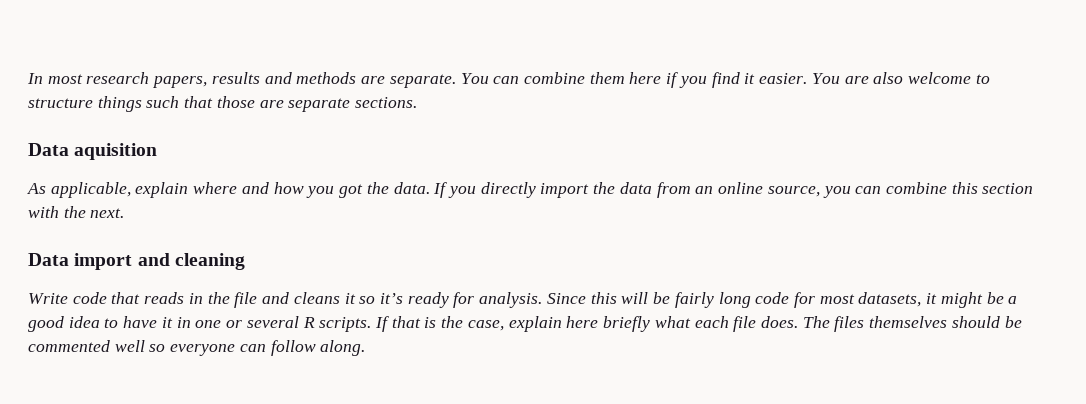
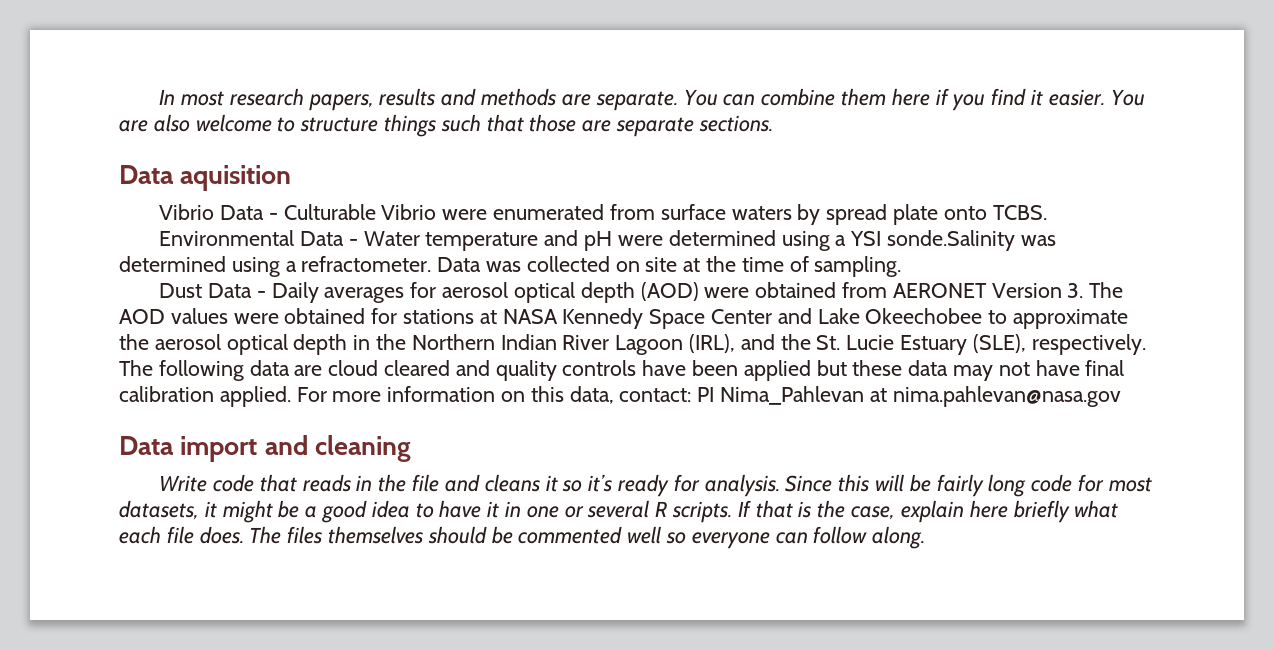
- As applicable, explain where and how you got the data. If you directly import the data from an online source, you can combine this section with the next.
+ Vibrio Data - Culturable Vibrio were enumerated from surface waters by spread plate onto TCBS.
+ Environmental Data - Water temperature and pH were determined using a YSI sonde.Salinity was determined using a refractometer. Data was collected on site at the time of sampling.
+ Dust Data - Daily averages for aerosol optical depth (AOD) were obtained from AERONET Version 3. The AOD values were obtained for stations at NASA Kennedy Space Center and Lake Okeechobee to approximate the aerosol optical depth in the Northern Indian River Lagoon (IRL), and the St. Lucie Estuary (SLE), respectively. The following data are cloud cleared and quality controls have been applied but these data may not have final calibration applied. For more information on this data, contact: PI Nima_Pahlevan at nima.pahlevan@nasa.gov

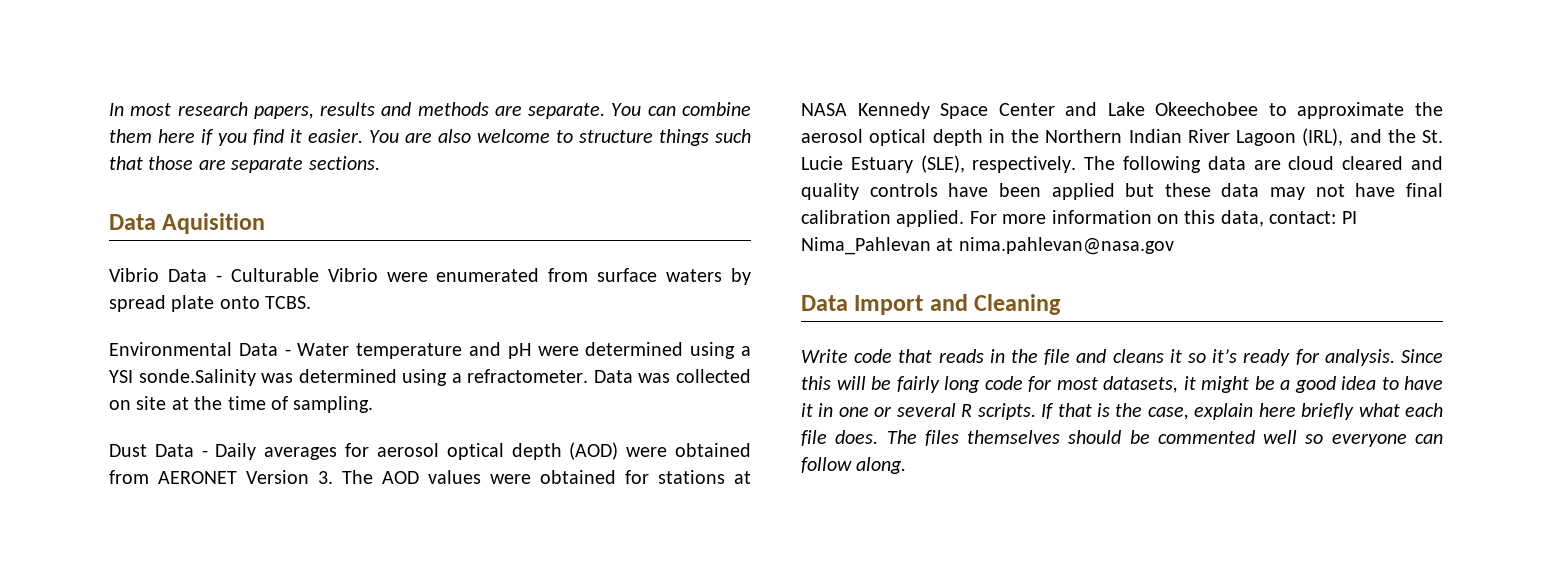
- Data aquisition
+ Data Aquisition
- Data import and cleaning
+ Data Import and Cleaning

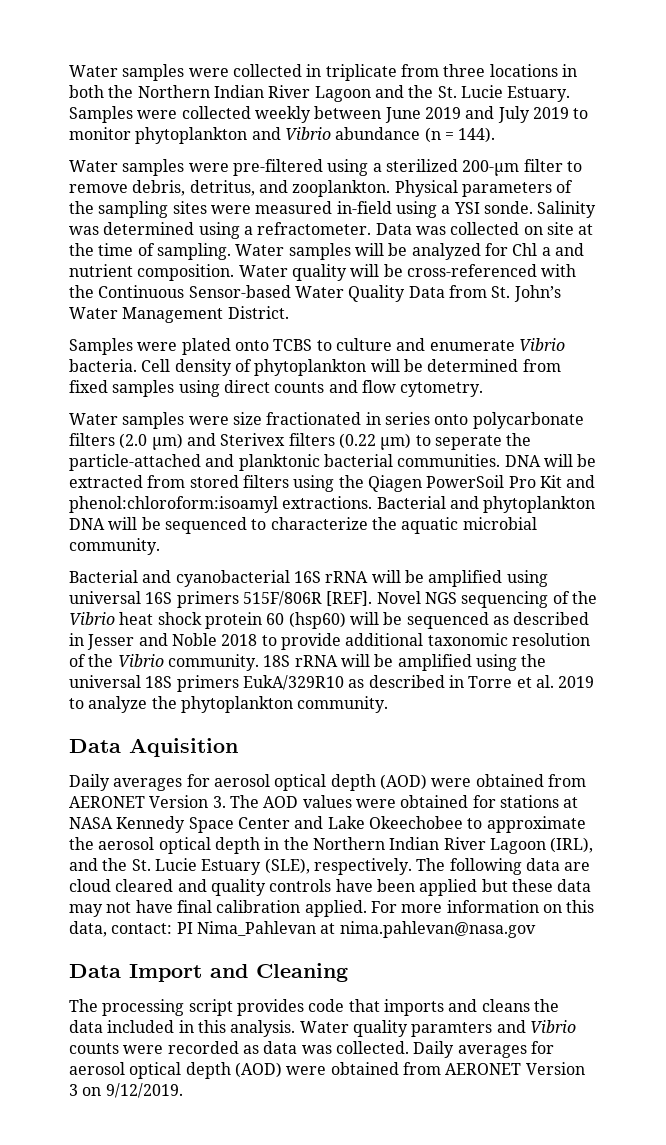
- In most research papers, results and methods are separate. You can combine them here if you find it easier. You are also welcome to structure things such that those are separate sections.
- Data Aquisition
- Vibrio Data - Culturable Vibrio were enumerated from surface waters by spread plate onto TCBS.
- Environmental Data - Water temperature and pH were determined using a YSI sonde.Salinity was determined using a refractometer.
+ Water samples were collected in triplicate from three locations in both the Northern Indian River Lagoon and the St. Lucie Estuary. Samples were collected weekly between June 2019 and July 2019 to monitor phytoplankton and Vibrio abundance (n = 144).
+ Water samples were pre-filtered using a sterilized 200-µm filter to remove debris, detritus, and zooplankton. Physical parameters of the sampling sites were measured in-field using a YSI sonde. Salinity was determined using a refractometer.
- Data was collected on site at the time of sampling.
- Dust Data - Daily averages for aerosol optical depth (AOD) were obtained from AERONET Version 3. The AOD values were obtained for stations at NASA Kennedy Space Center and Lake Okeechobee to approximate the aerosol optical depth in the Northern Indian River Lagoon (IRL), and the St. Lucie Estuary (SLE), respectively.
+ Data was collected on site at the time of sampling. Water samples will be analyzed for Chl a and nutrient composition. Water quality will be cross-referenced with the Continuous Sensor-based Water Quality Data from St. John’s Water Management District.
+ Samples were plated onto TCBS to culture and enumerate Vibrio bacteria. Cell density of phytoplankton will be determined from fixed samples using direct counts and flow cytometry.
+ Water samples were size fractionated in series onto polycarbonate filters (2.0 µm) and Sterivex filters (0.22 µm) to seperate the particle-attached and planktonic bacterial communities. DNA will be extracted from stored filters using the Qiagen PowerSoil Pro Kit and phenol:chloroform:isoamyl extractions. Bacterial and phytoplankton DNA will be sequenced to characterize the aquatic microbial community.
+ Bacterial and cyanobacterial 16S rRNA will be amplified using universal 16S primers 515F/806R [REF]. Novel NGS sequencing of the Vibrio heat shock protein 60 (hsp60) will be sequenced as described in Jesser and Noble 2018 to provide additional taxonomic resolution of the Vibrio community. 18S rRNA will be amplified using the universal 18S primers EukA/329R10 as described in Torre et al. 2019 to analyze the phytoplankton community.
+ Data Aquisition
+ Daily averages for aerosol optical depth (AOD) were obtained from AERONET Version 3. The AOD values were obtained for stations at NASA Kennedy Space Center and Lake Okeechobee to approximate the aerosol optical depth in the Northern Indian River Lagoon (IRL), and the St. Lucie Estuary (SLE), respectively.
- Write code that reads in the file and cleans it so it’s ready for analysis. Since this will be fairly long code for most datasets, it might be a good idea to have it in one or several R scripts. If that is the case, explain here briefly what each file does. The files themselves should be commented well so everyone can follow along.
+ The processing script provides code that imports and cleans the data included in this analysis. Water quality paramters and Vibrio counts were recorded as data was collected. Daily averages for aerosol optical depth (AOD) were obtained from AERONET Version 3 on 9/12/2019.

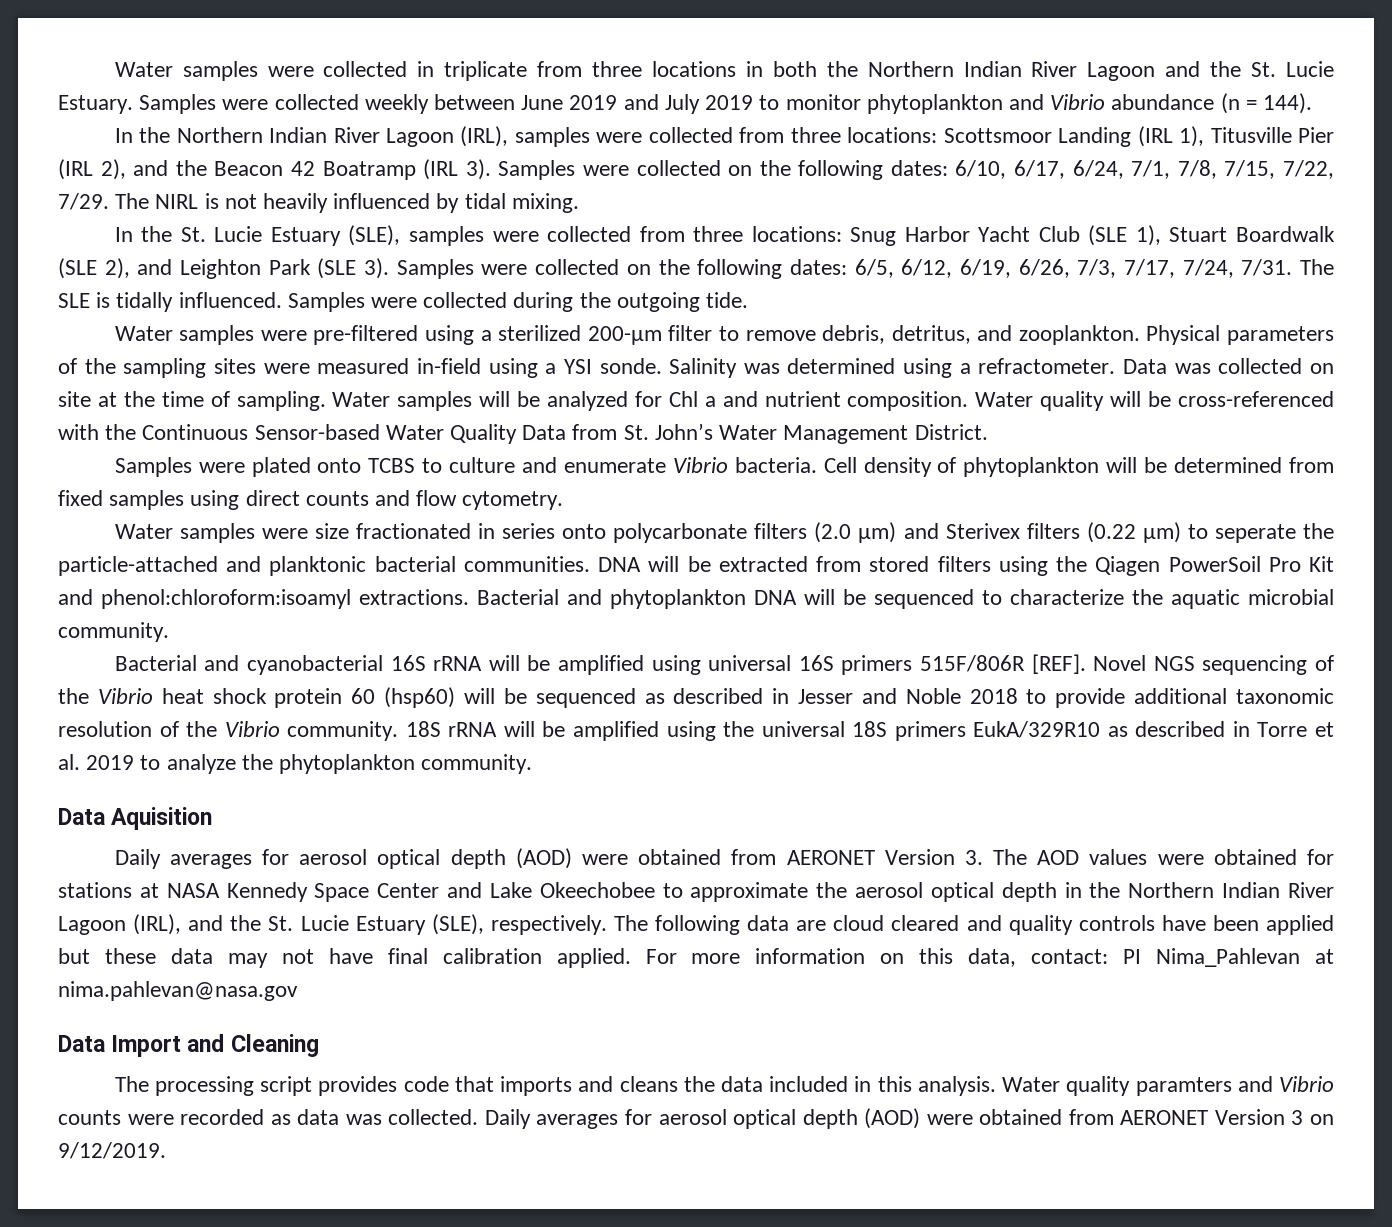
+ In the Northern Indian River Lagoon (IRL), samples were collected from three locations: Scottsmoor Landing (IRL 1), Titusville Pier (IRL 2), and the Beacon 42 Boatramp (IRL 3). Samples were collected on the following dates: 6/10, 6/17, 6/24, 7/1, 7/8, 7/15, 7/22, 7/29. The NIRL is not heavily influenced by tidal mixing.
+ In the St. Lucie Estuary (SLE), samples were collected from three locations: Snug Harbor Yacht Club (SLE 1), Stuart Boardwalk (SLE 2), and Leighton Park (SLE 3). Samples were collected on the following dates: 6/5, 6/12, 6/19, 6/26, 7/3, 7/17, 7/24, 7/31. The SLE is tidally influenced. Samples were collected during the outgoing tide.

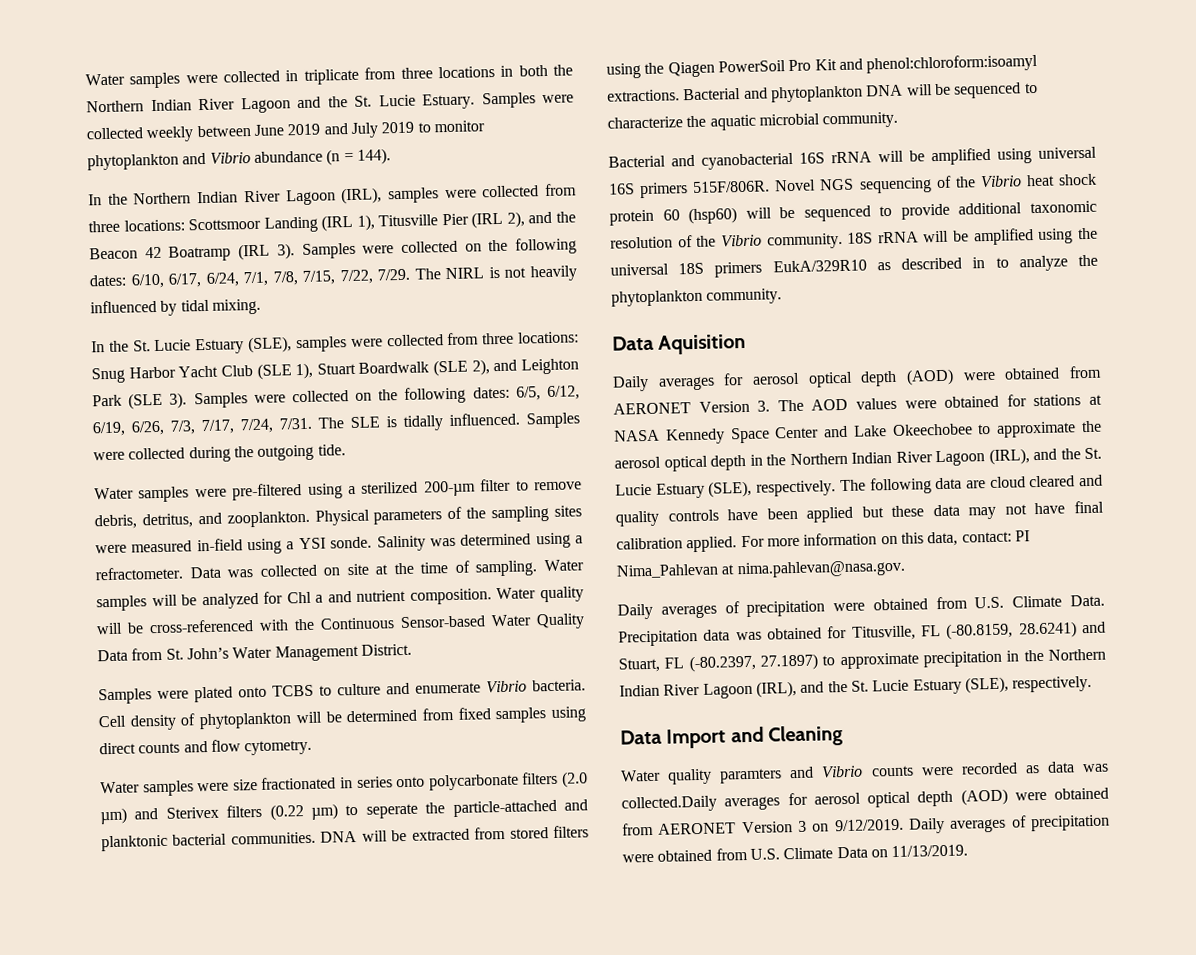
- Bacterial and cyanobacterial 16S rRNA will be amplified using universal 16S primers 515F/806R [REF].
+ Bacterial and cyanobacterial 16S rRNA will be amplified using universal 16S primers 515F/806R.
- Novel NGS sequencing of the Vibrio heat shock protein 60 (hsp60) will be sequenced as described in Jesser and Noble 2018 to provide additional taxonomic resolution of the Vibrio community.
+ Novel NGS sequencing of the Vibrio heat shock protein 60 (hsp60) will be sequenced to provide additional taxonomic resolution of the Vibrio community.
- 18S rRNA will be amplified using the universal 18S primers EukA/329R10 as described in Torre et al. 2019 to analyze the phytoplankton community.
+ 18S rRNA will be amplified using the universal 18S primers EukA/329R10 as described in to analyze the phytoplankton community.
- For more information on this data, contact: PI Nima_Pahlevan at nima.pahlevan@nasa.gov
+ For more information on this data, contact: PI Nima_Pahlevan at nima.pahlevan@nasa.gov.
+ Daily averages of precipitation were obtained from U.S. Climate Data. Precipitation data was obtained for Titusville, FL (-80.8159, 28.6241) and Stuart, FL (-80.2397, 27.1897) to approximate precipitation in the Northern Indian River Lagoon (IRL), and the St. Lucie Estuary (SLE), respectively.
  Data Import and Cleaning
- The processing script provides code that imports and cleans the data included in this analysis. Water quality paramters and Vibrio counts were recorded as data was collected. Daily averages for aerosol optical depth (AOD) were obtained from AERONET Version 3 on 9/12/2019.
+ Water quality paramters and Vibrio counts were recorded as data was collected.Daily averages for aerosol optical depth (AOD) were obtained from AERONET Version 3 on 9/12/2019.
+ Daily averages of precipitation were obtained from U.S. Climate Data on 11/13/2019.

